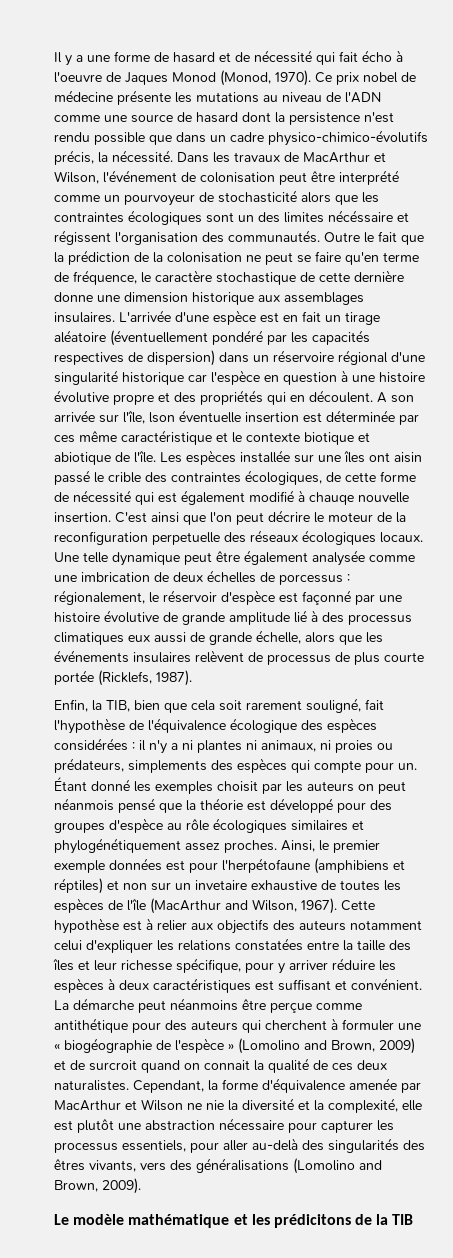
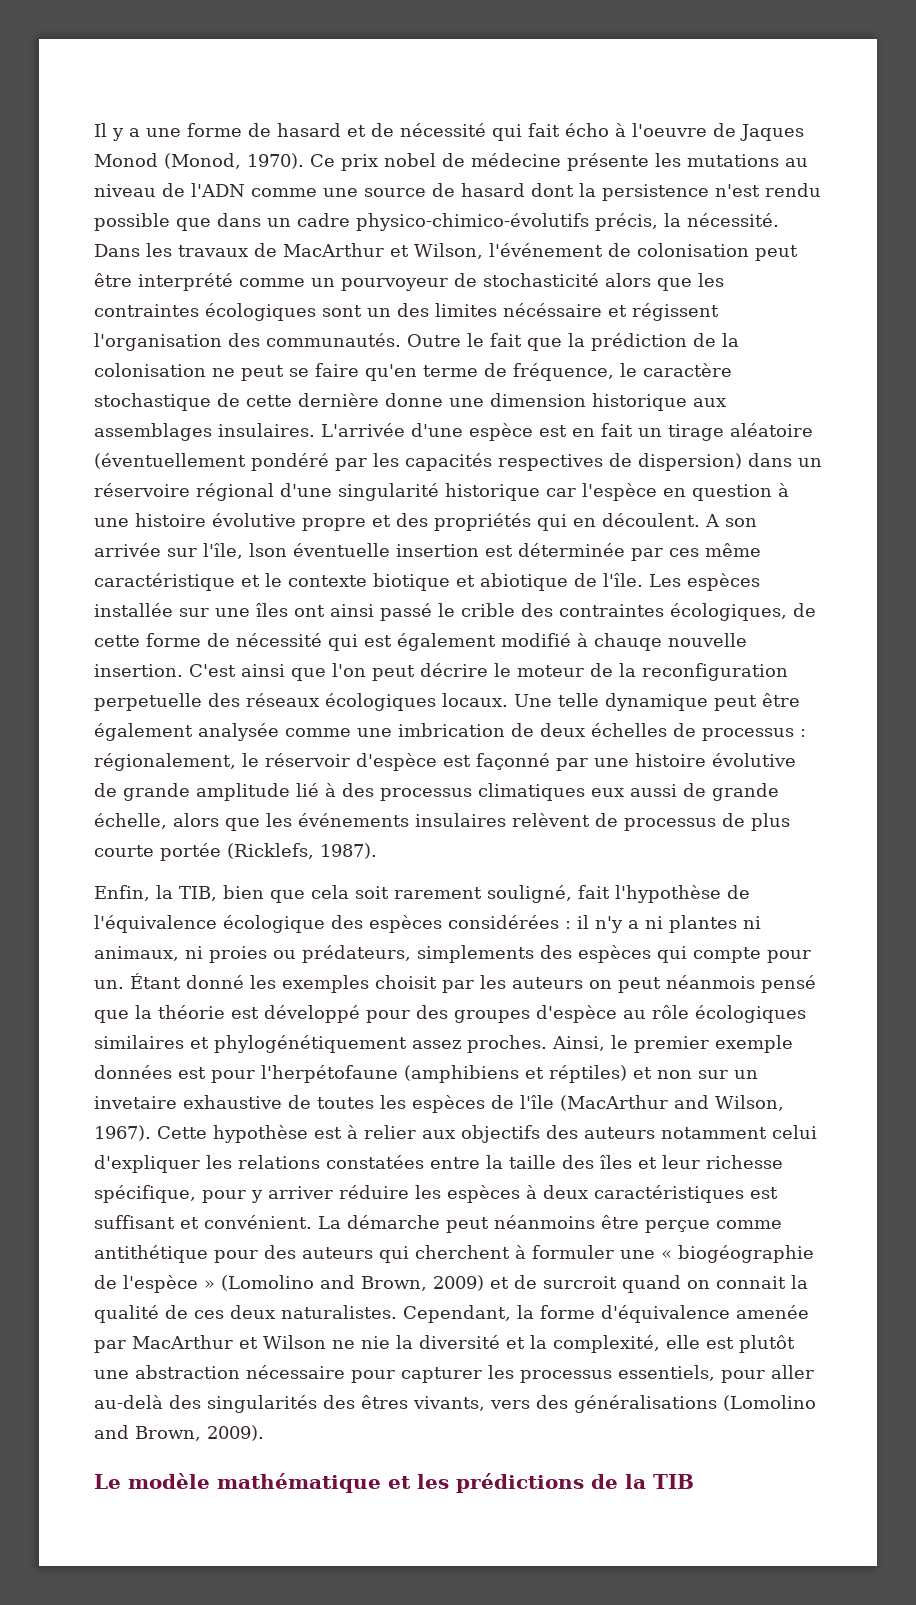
- Les espèces installée sur une îles ont aisin passé le crible des contraintes écologiques, de cette forme de nécessité qui est également modifié à chauqe nouvelle insertion.
+ Les espèces installée sur une îles ont ainsi passé le crible des contraintes écologiques, de cette forme de nécessité qui est également modifié à chauqe nouvelle insertion.
- Une telle dynamique peut être également analysée comme une imbrication de deux échelles de porcessus : régionalement, le réservoir d'espèce est façonné par une histoire évolutive de grande amplitude lié à des processus climatiques eux aussi de grande échelle, alors que les événements insulaires relèvent de processus de plus courte portée (Ricklefs, 1987).
+ Une telle dynamique peut être également analysée comme une imbrication de deux échelles de processus : régionalement, le réservoir d'espèce est façonné par une histoire évolutive de grande amplitude lié à des processus climatiques eux aussi de grande échelle, alors que les événements insulaires relèvent de processus de plus courte portée (Ricklefs, 1987).
- Le modèle mathématique et les prédicitons de la TIB
+ Le modèle mathématique et les prédictions de la TIB

